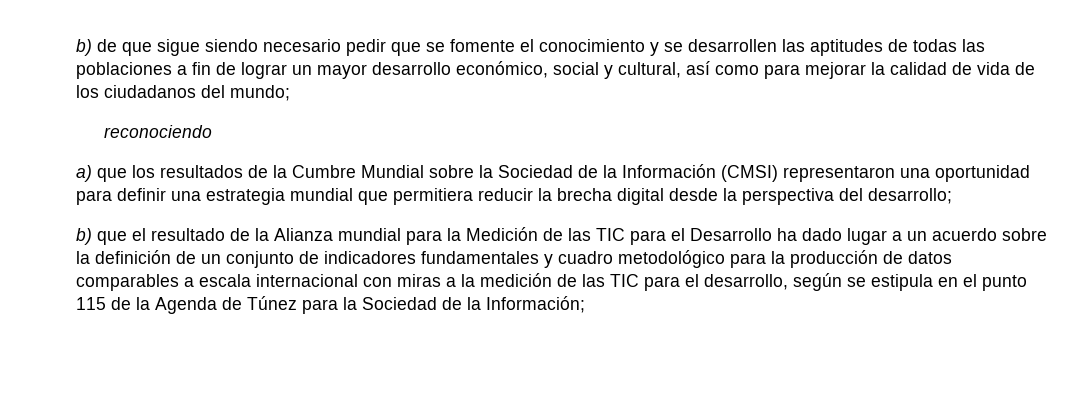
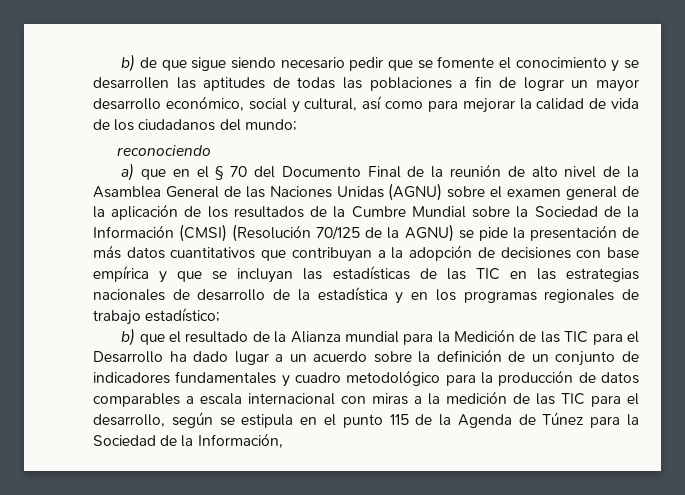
- a) que los resultados de la Cumbre Mundial sobre la Sociedad de la Información (CMSI) representaron una oportunidad para definir una estrategia mundial que permitiera reducir la brecha digital desde la perspectiva del desarrollo;
+ a) que en el § 70 del Documento Final de la reunión de alto nivel de la Asamblea General de las Naciones Unidas (AGNU) sobre el examen general de la aplicación de los resultados de la Cumbre Mundial sobre la Sociedad de la Información (CMSI) (Resolución 70/125 de la AGNU) se pide la presentación de más datos cuantitativos que contribuyan a la adopción de decisiones con base empírica y que se incluyan las estadísticas de las TIC en las estrategias nacionales de desarrollo de la estadística y en los programas regionales de trabajo estadístico;
- b) que el resultado de la Alianza mundial para la Medición de las TIC para el Desarrollo ha dado lugar a un acuerdo sobre la definición de un conjunto de indicadores fundamentales y cuadro metodológico para la producción de datos comparables a escala internacional con miras a la medición de las TIC para el desarrollo, según se estipula en el punto 115 de la Agenda de Túnez para la Sociedad de la Información;
+ b) que el resultado de la Alianza mundial para la Medición de las TIC para el Desarrollo ha dado lugar a un acuerdo sobre la definición de un conjunto de indicadores fundamentales y cuadro metodológico para la producción de datos comparables a escala internacional con miras a la medición de las TIC para el desarrollo, según se estipula en el punto 115 de la Agenda de Túnez para la Sociedad de la Información,

